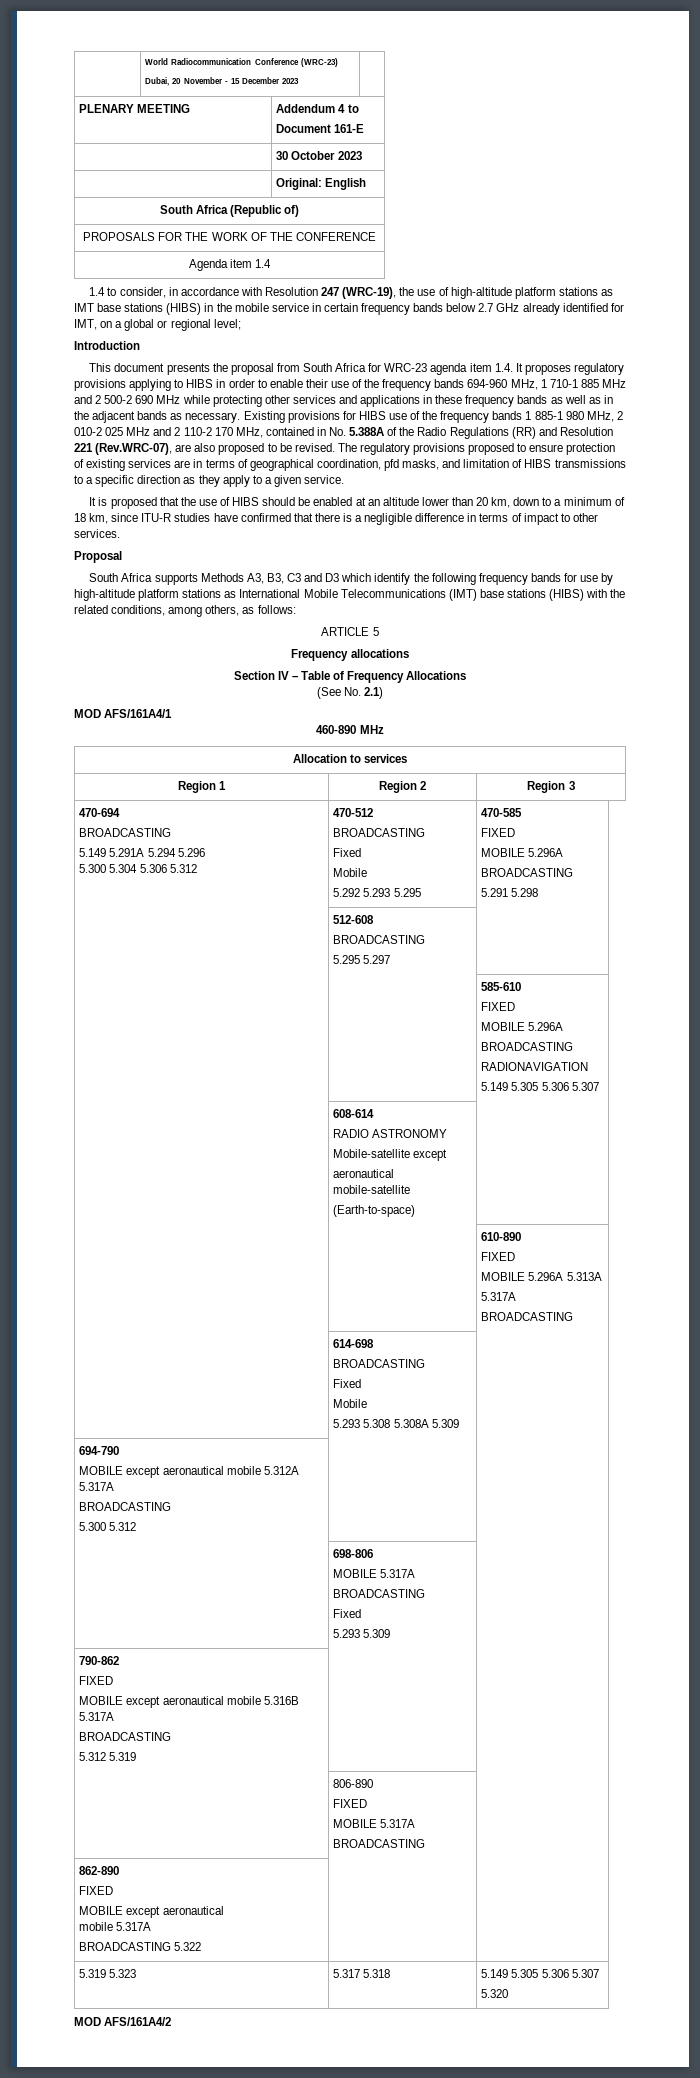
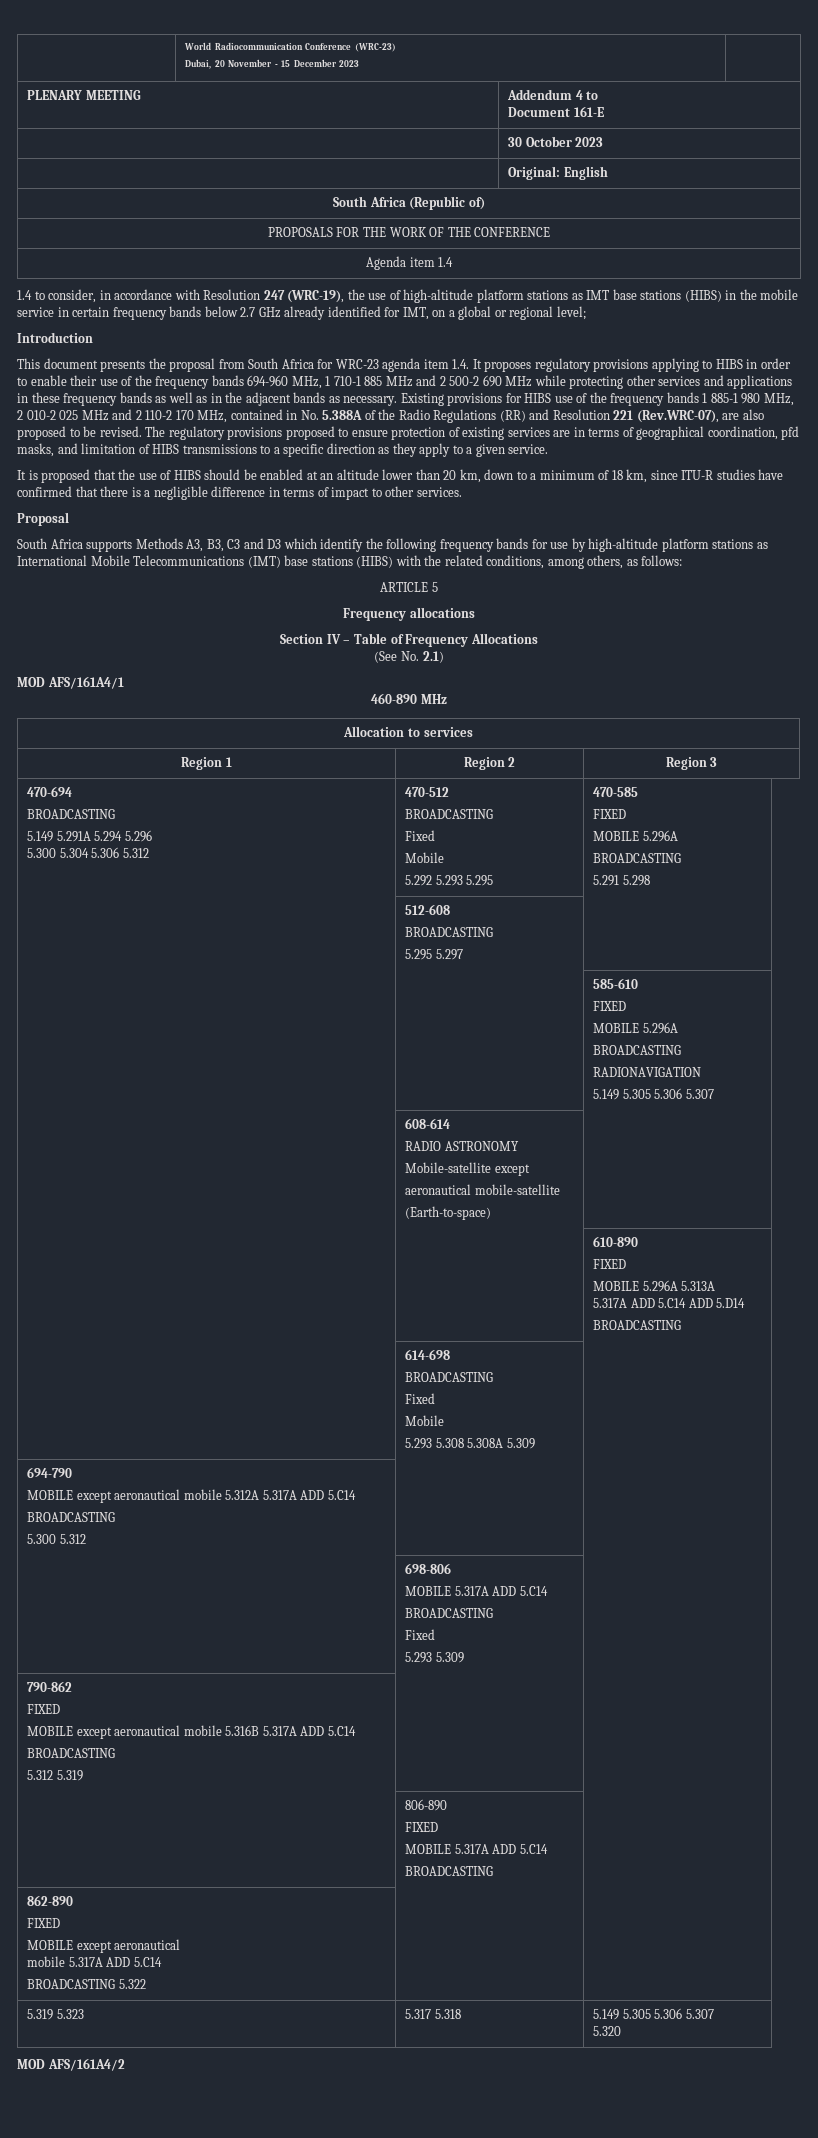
  | | 610-890
  FIXED
  MOBILE 5.296A 5.313A
- 5.317A
+ 5.317A ADD 5.C14 ADD 5.D14
  694-790
- MOBILE except aeronautical mobile 5.312A 5.317A
+ MOBILE except aeronautical mobile 5.312A 5.317A ADD 5.C14
  | 698-806
- MOBILE 5.317A
+ MOBILE 5.317A ADD 5.C14
  790-862
  FIXED
- MOBILE except aeronautical mobile 5.316B 5.317A
+ MOBILE except aeronautical mobile 5.316B 5.317A ADD 5.C14
  | 806-890
  FIXED
- MOBILE 5.317A
+ MOBILE 5.317A ADD 5.C14
  862-890
  FIXED
  MOBILE except aeronautical
- mobile 5.317A
+ mobile 5.317A ADD 5.C14

